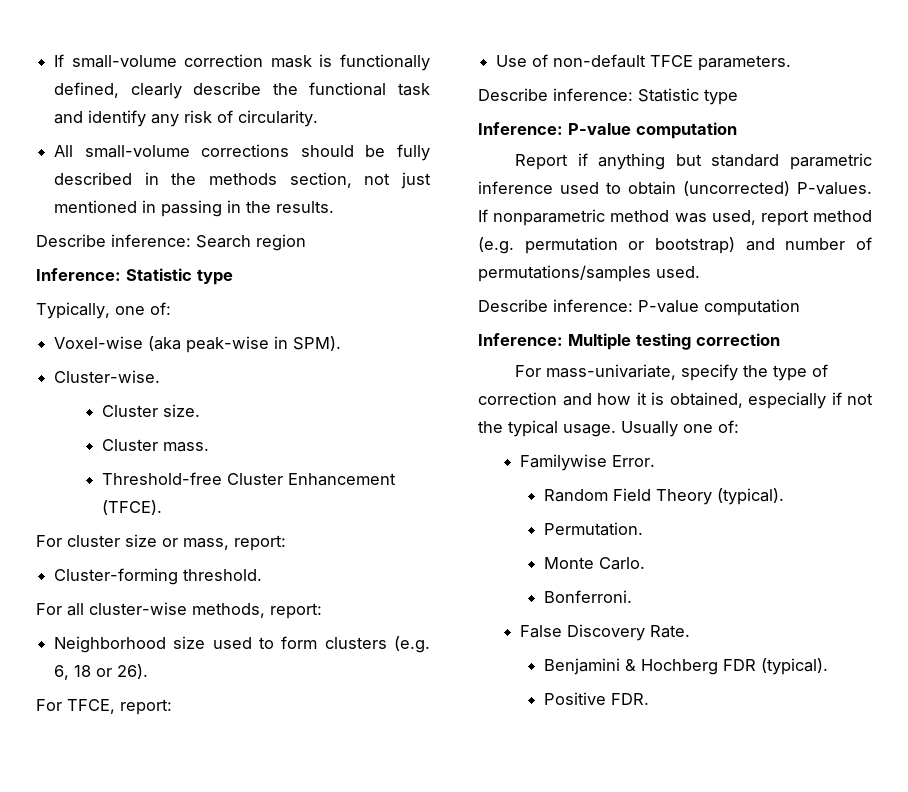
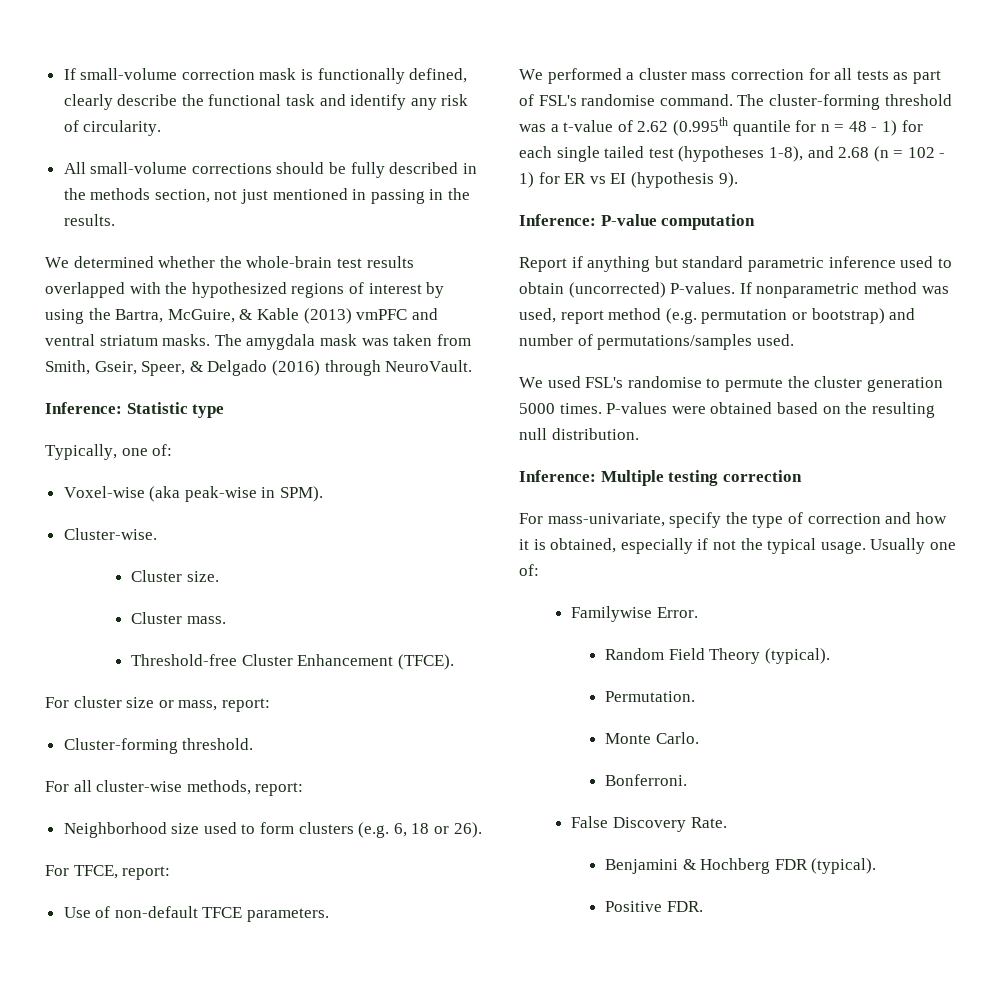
- Describe inference: Search region
+ We determined whether the whole-brain test results overlapped with the hypothesized regions of interest by using the Bartra, McGuire, & Kable (2013) vmPFC and ventral striatum masks. The amygdala mask was taken from Smith, Gseir, Speer, & Delgado (2016) through NeuroVault.
- Describe inference: Statistic type
+ We performed a cluster mass correction for all tests as part of FSL's randomise command. The cluster-forming threshold was a t-value of 2.62 (0.995th quantile for n = 48 - 1) for each single tailed test (hypotheses 1-8), and 2.68 (n = 102 - 1) for ER vs EI (hypothesis 9).
- Describe inference: P-value computation
+ We used FSL's randomise to permute the cluster generation 5000 times. P-values were obtained based on the resulting null distribution.

